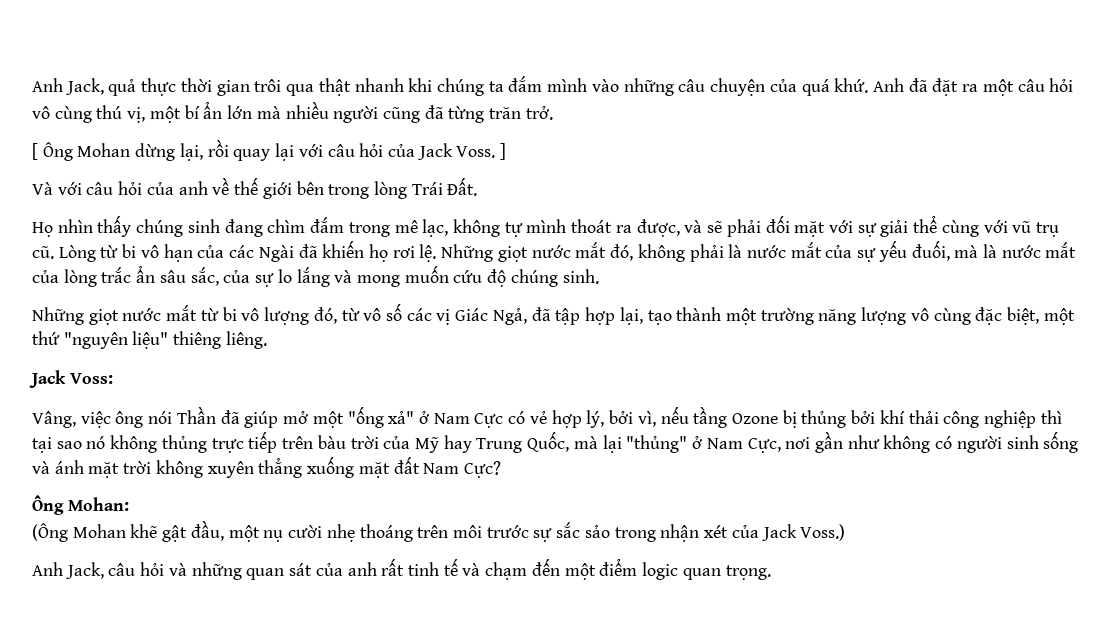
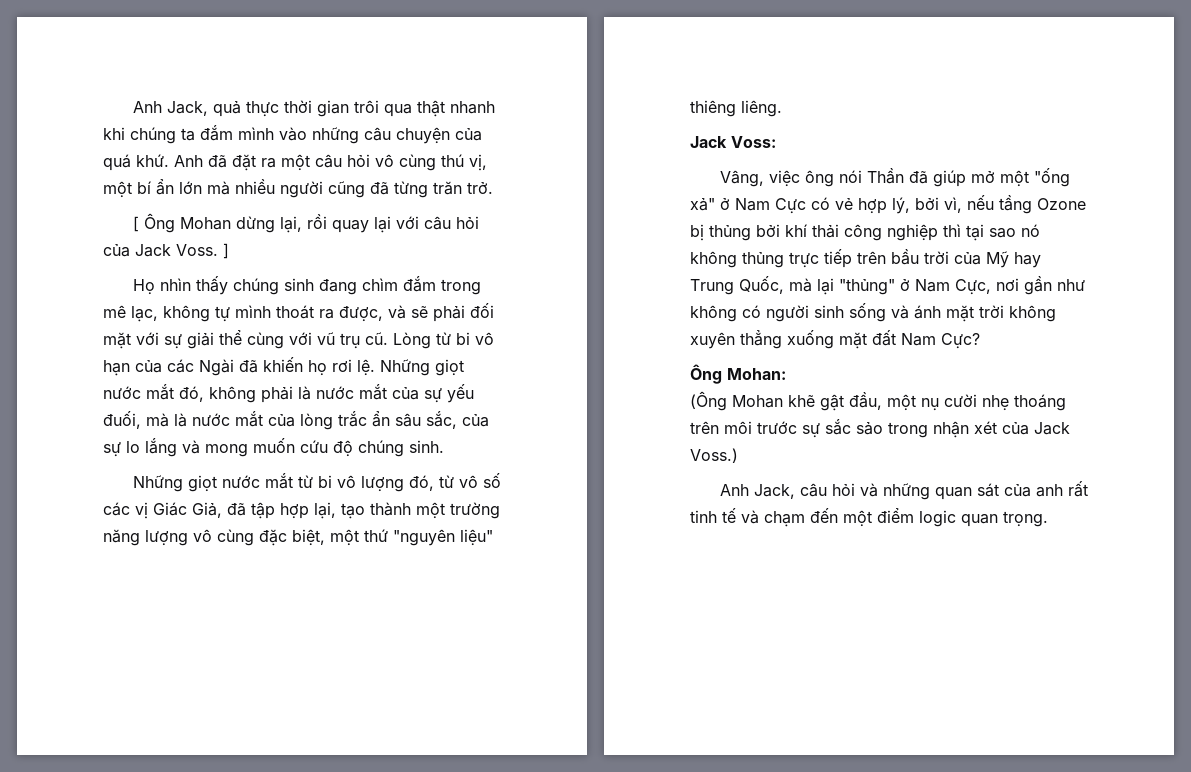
- Và với câu hỏi của anh về thế giới bên trong lòng Trái Đất.
- Những giọt nước mắt từ bi vô lượng đó, từ vô số các vị Giác Ngả, đã tập hợp lại, tạo thành một trường năng lượng vô cùng đặc biệt, một thứ "nguyên liệu" thiêng liêng.
+ Những giọt nước mắt từ bi vô lượng đó, từ vô số các vị Giác Giả, đã tập hợp lại, tạo thành một trường năng lượng vô cùng đặc biệt, một thứ "nguyên liệu" thiêng liêng.
- Vâng, việc ông nói Thần đã giúp mở một "ống xả" ở Nam Cực có vẻ hợp lý, bởi vì, nếu tầng Ozone bị thủng bởi khí thải công nghiệp thì tại sao nó không thủng trực tiếp trên bàu trời của Mỹ hay Trung Quốc, mà lại "thủng" ở Nam Cực, nơi gần như không có người sinh sống và ánh mặt trời không xuyên thẳng xuống mặt đất Nam Cực?
+ Vâng, việc ông nói Thần đã giúp mở một "ống xả" ở Nam Cực có vẻ hợp lý, bởi vì, nếu tầng Ozone bị thủng bởi khí thải công nghiệp thì tại sao nó không thủng trực tiếp trên bầu trời của Mỹ hay Trung Quốc, mà lại "thủng" ở Nam Cực, nơi gần như không có người sinh sống và ánh mặt trời không xuyên thẳng xuống mặt đất Nam Cực?

